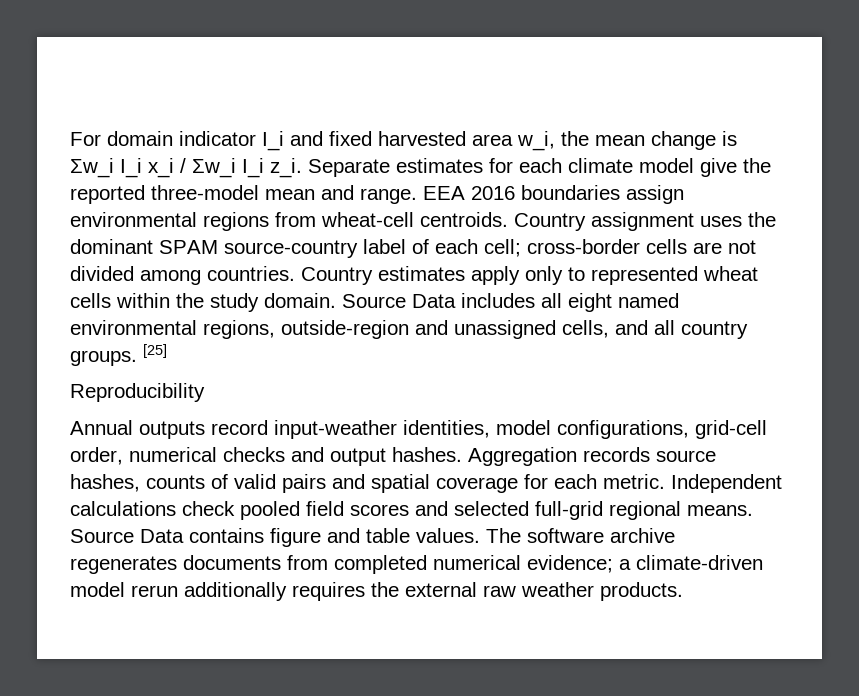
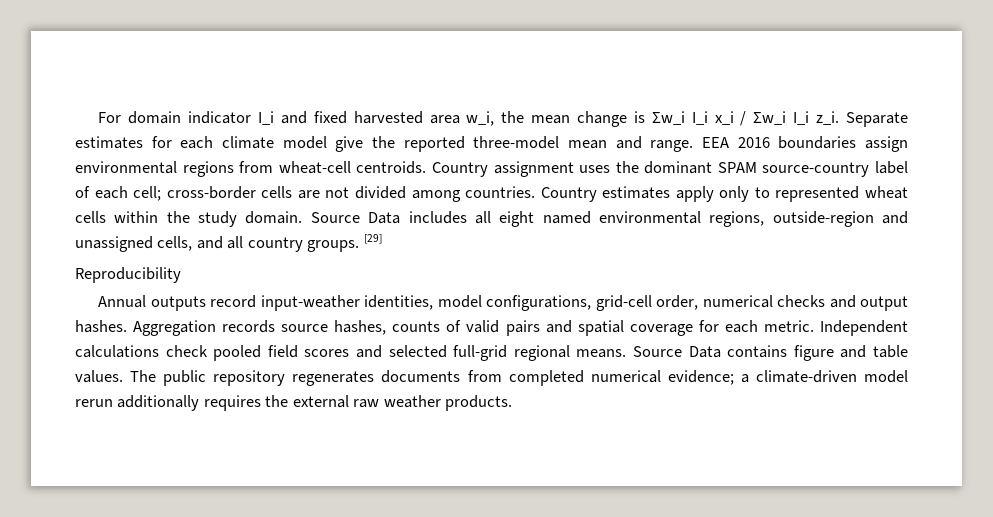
- [25]
+ [29]
- The software archive regenerates documents from completed numerical evidence; a climate-driven model rerun additionally requires the external raw weather products.
+ The public repository regenerates documents from completed numerical evidence; a climate-driven model rerun additionally requires the external raw weather products.

